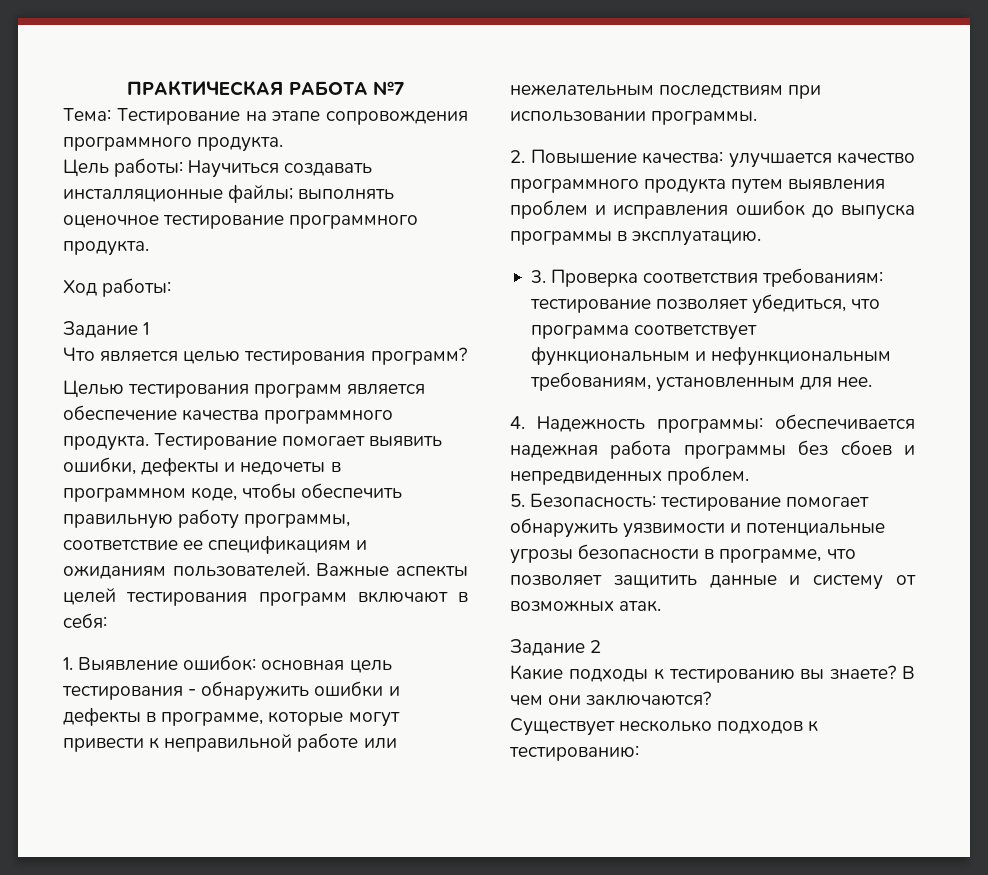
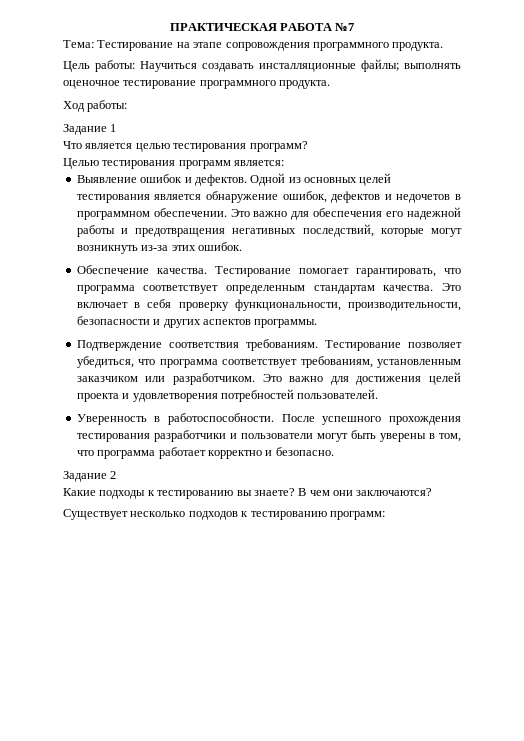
- Целью тестирования программ является обеспечение качества программного продукта. Тестирование помогает выявить ошибки, дефекты и недочеты в программном коде, чтобы обеспечить правильную работу программы, соответствие ее спецификациям и ожиданиям пользователей. Важные аспекты целей тестирования программ включают в себя:
- 1. Выявление ошибок: основная цель тестирования - обнаружить ошибки и дефекты в программе, которые могут привести к неправильной работе или нежелательным последствиям при использовании программы.
- 2. Повышение качества: улучшается качество программного продукта путем выявления проблем и исправления ошибок до выпуска программы в эксплуатацию.
- 3. Проверка соответствия требованиям: тестирование позволяет убедиться, что программа соответствует функциональным и нефункциональным требованиям, установленным для нее.
- 4. Надежность программы: обеспечивается надежная работа программы без сбоев и непредвиденных проблем.
- 5. Безопасность: тестирование помогает обнаружить уязвимости и потенциальные угрозы безопасности в программе, что позволяет защитить данные и систему от возможных атак.
+ Целью тестирования программ является:
+ Выявление ошибок и дефектов. Одной из основных целей тестирования является обнаружение ошибок, дефектов и недочетов в программном обеспечении. Это важно для обеспечения его надежной работы и предотвращения негативных последствий, которые могут возникнуть из-за этих ошибок.
+ Обеспечение качества. Тестирование помогает гарантировать, что программа соответствует определенным стандартам качества. Это включает в себя проверку функциональности, производительности, безопасности и других аспектов программы.
+ Подтверждение соответствия требованиям. Тестирование позволяет убедиться, что программа соответствует требованиям, установленным заказчиком или разработчиком. Это важно для достижения целей проекта и удовлетворения потребностей пользователей.
+ Уверенность в работоспособности. После успешного прохождения тестирования разработчики и пользователи могут быть уверены в том, что программа работает корректно и безопасно.
- Существует несколько подходов к тестированию:
+ Существует несколько подходов к тестированию программ:

